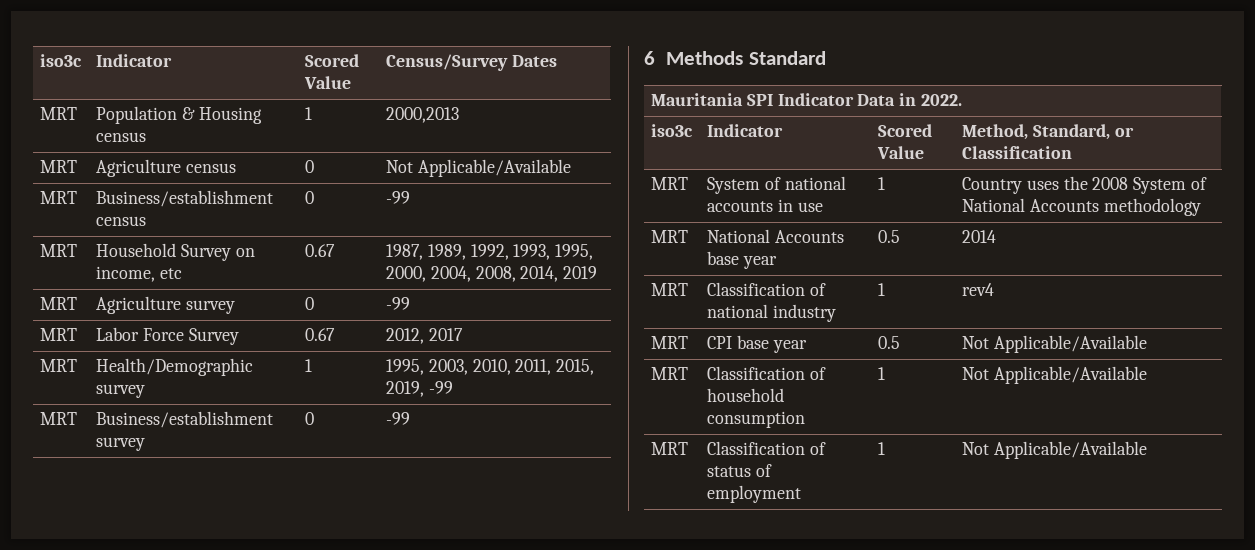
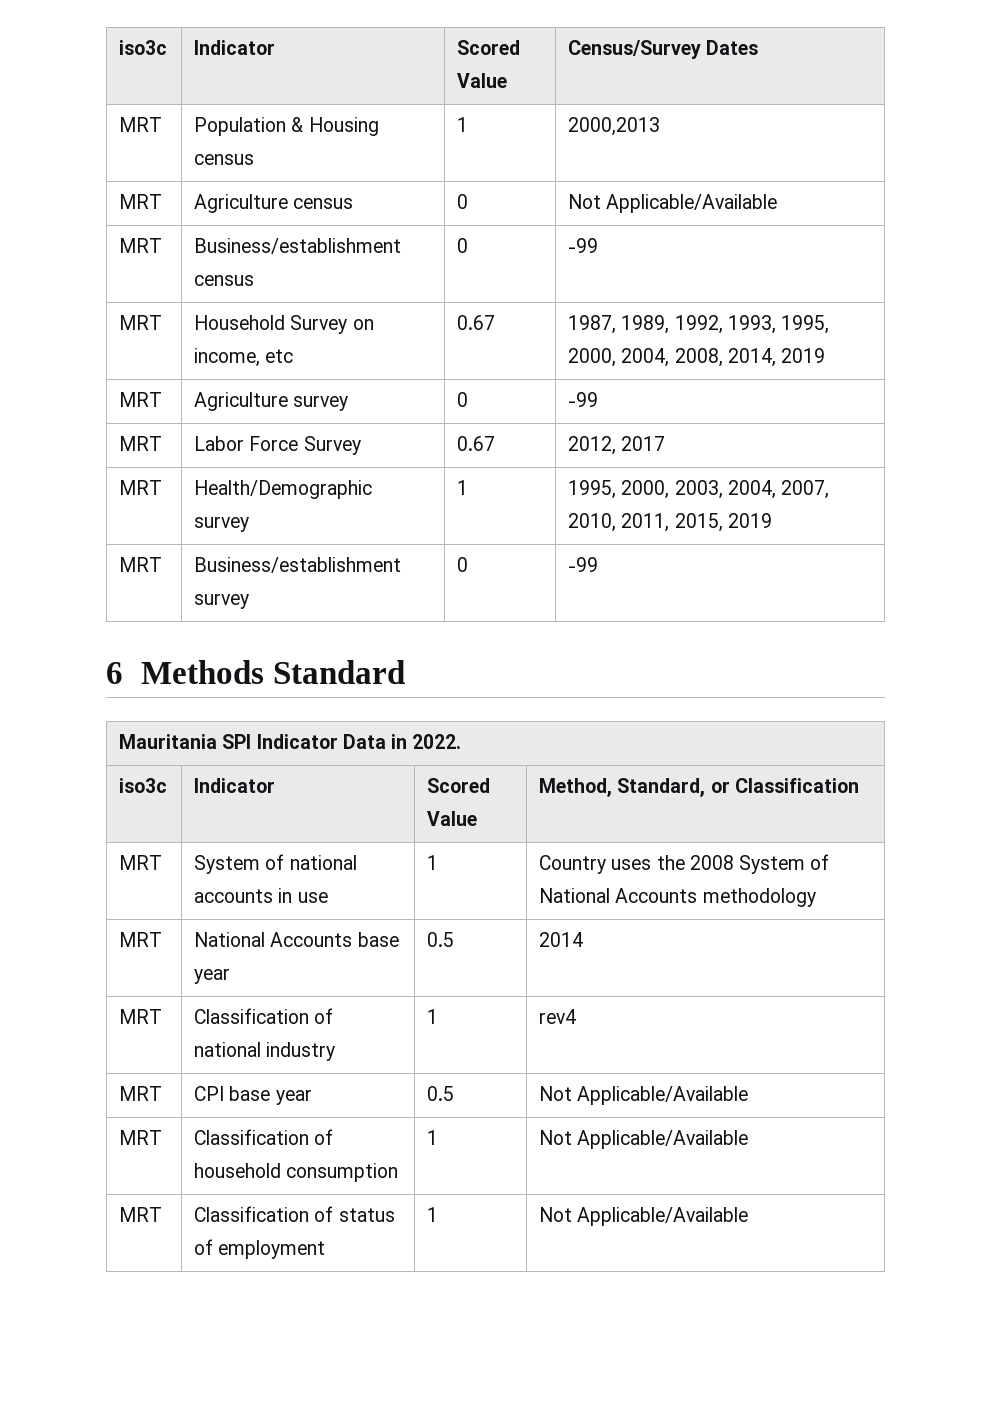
- MRT | Health/Demographic survey | 1 | 1995, 2003, 2010, 2011, 2015, 2019, -99
+ MRT | Health/Demographic survey | 1 | 1995, 2000, 2003, 2004, 2007, 2010, 2011, 2015, 2019

